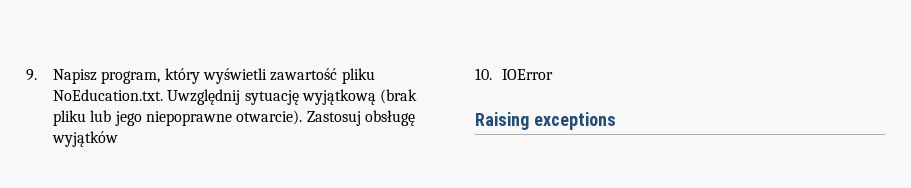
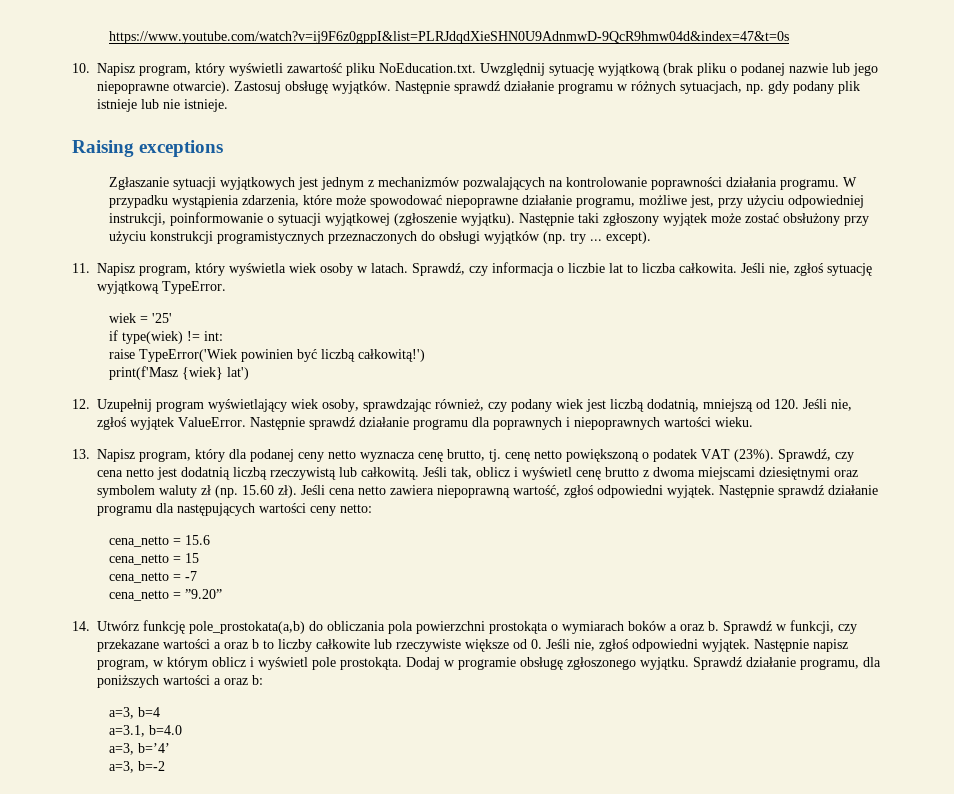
- 9. Napisz program, który wyświetli zawartość pliku NoEducation.txt. Uwzględnij sytuację wyjątkową (brak pliku lub jego niepoprawne otwarcie).
+ https://www.youtube.com/watch?v=ij9F6z0gppI&list=PLRJdqdXieSHN0U9AdnmwD-9QcR9hmw04d&index=47&t=0s
+ 10. Napisz program, który wyświetli zawartość pliku NoEducation.txt. Uwzględnij sytuację wyjątkową (brak pliku o podanej nazwie lub jego niepoprawne otwarcie).
- Zastosuj obsługę wyjątków
- 10. IOError
+ Zastosuj obsługę wyjątków. Następnie sprawdź działanie programu w różnych sytuacjach, np. gdy podany plik istnieje lub nie istnieje.
  Raising exceptions
+ Zgłaszanie sytuacji wyjątkowych jest jednym z mechanizmów pozwalających na kontrolowanie poprawności działania programu. W przypadku wystąpienia zdarzenia, które może spowodować niepoprawne działanie programu, możliwe jest, przy użyciu odpowiedniej instrukcji, poinformowanie o sytuacji wyjątkowej (zgłoszenie wyjątku). Następnie taki zgłoszony wyjątek może zostać obsłużony przy użyciu konstrukcji programistycznych przeznaczonych do obsługi wyjątków (np. try ... except).
+ 11. Napisz program, który wyświetla wiek osoby w latach. Sprawdź, czy informacja o liczbie lat to liczba całkowita. Jeśli nie, zgłoś sytuację wyjątkową TypeError.
+ wiek = '25'
+ if type(wiek) != int:
+ raise TypeError('Wiek powinien być liczbą całkowitą!')
+ print(f'Masz {wiek} lat')
+ 12. Uzupełnij program wyświetlający wiek osoby, sprawdzając również, czy podany wiek jest liczbą dodatnią, mniejszą od 120. Jeśli nie, zgłoś wyjątek ValueError. Następnie sprawdź działanie programu dla poprawnych i niepoprawnych wartości wieku.
+ 13. Napisz program, który dla podanej ceny netto wyznacza cenę brutto, tj. cenę netto powiększoną o podatek VAT (23%). Sprawdź, czy cena netto jest dodatnią liczbą rzeczywistą lub całkowitą. Jeśli tak, oblicz i wyświetl cenę brutto z dwoma miejscami dziesiętnymi oraz symbolem waluty zł (np. 15.60 zł). Jeśli cena netto zawiera niepoprawną wartość, zgłoś odpowiedni wyjątek. Następnie sprawdź działanie programu dla następujących wartości ceny netto:
+ cena_netto = 15.6
+ cena_netto = 15
+ cena_netto = -7
+ cena_netto = ”9.20”
+ 14. Utwórz funkcję pole_prostokata(a,b) do obliczania pola powierzchni prostokąta o wymiarach boków a oraz b. Sprawdź w funkcji, czy przekazane wartości a oraz b to liczby całkowite lub rzeczywiste większe od 0. Jeśli nie, zgłoś odpowiedni wyjątek. Następnie napisz program, w którym oblicz i wyświetl pole prostokąta. Dodaj w programie obsługę zgłoszonego wyjątku. Sprawdź działanie programu, dla poniższych wartości a oraz b:
+ a=3, b=4
+ a=3.1, b=4.0
+ a=3, b=’4’
+ a=3, b=-2

